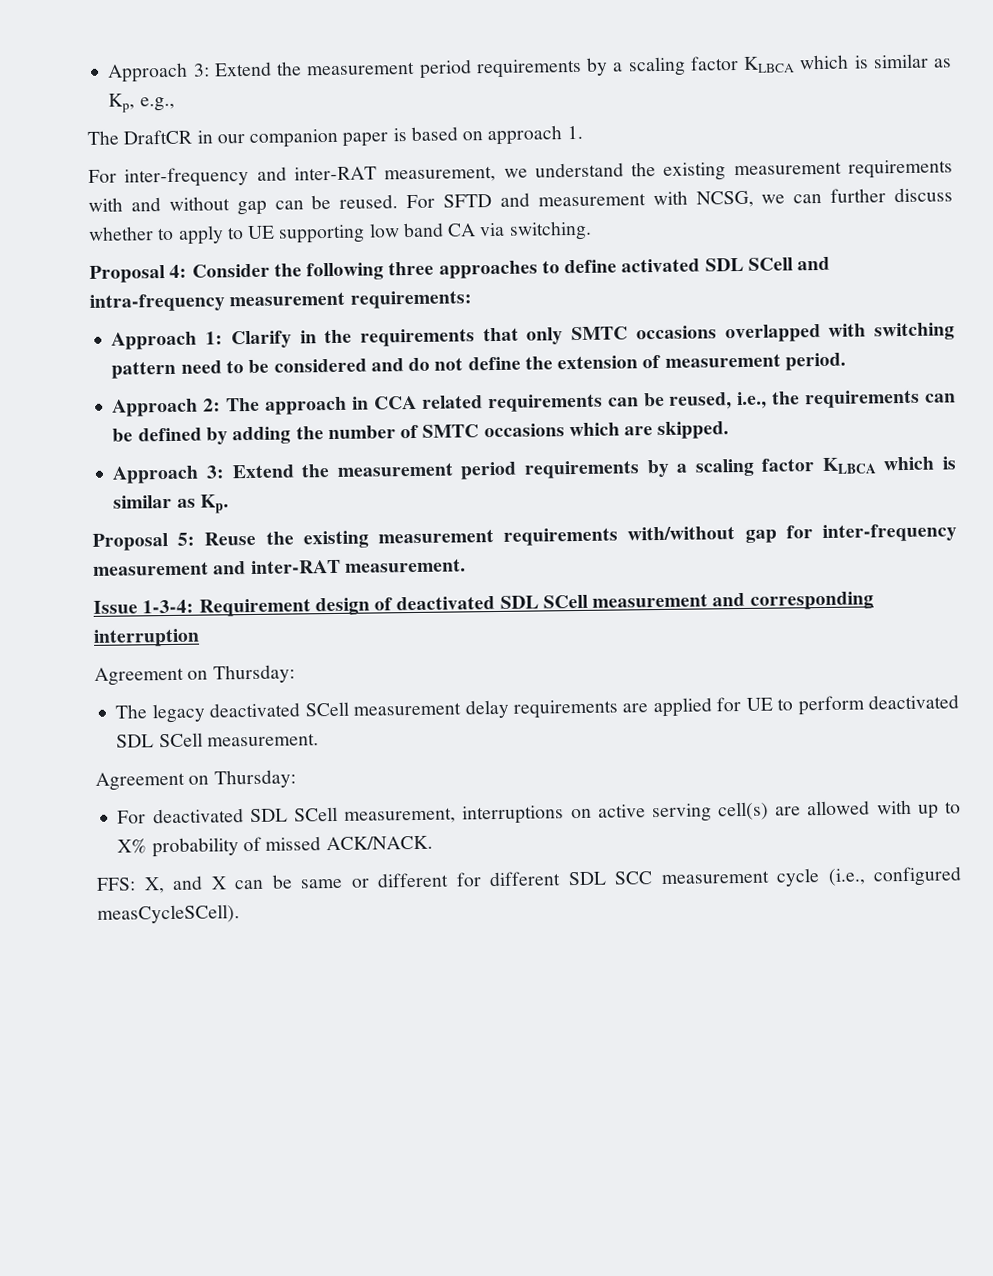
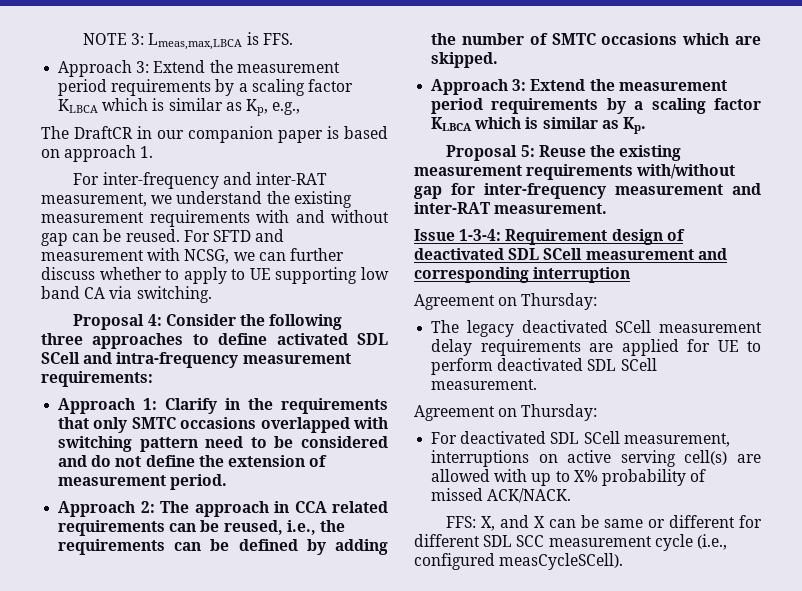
+ NOTE 3: Lmeas,max,LBCA is FFS.

